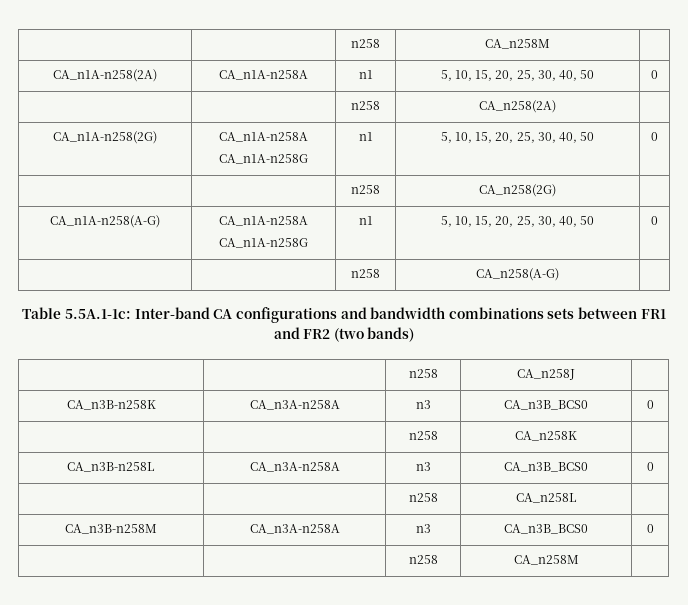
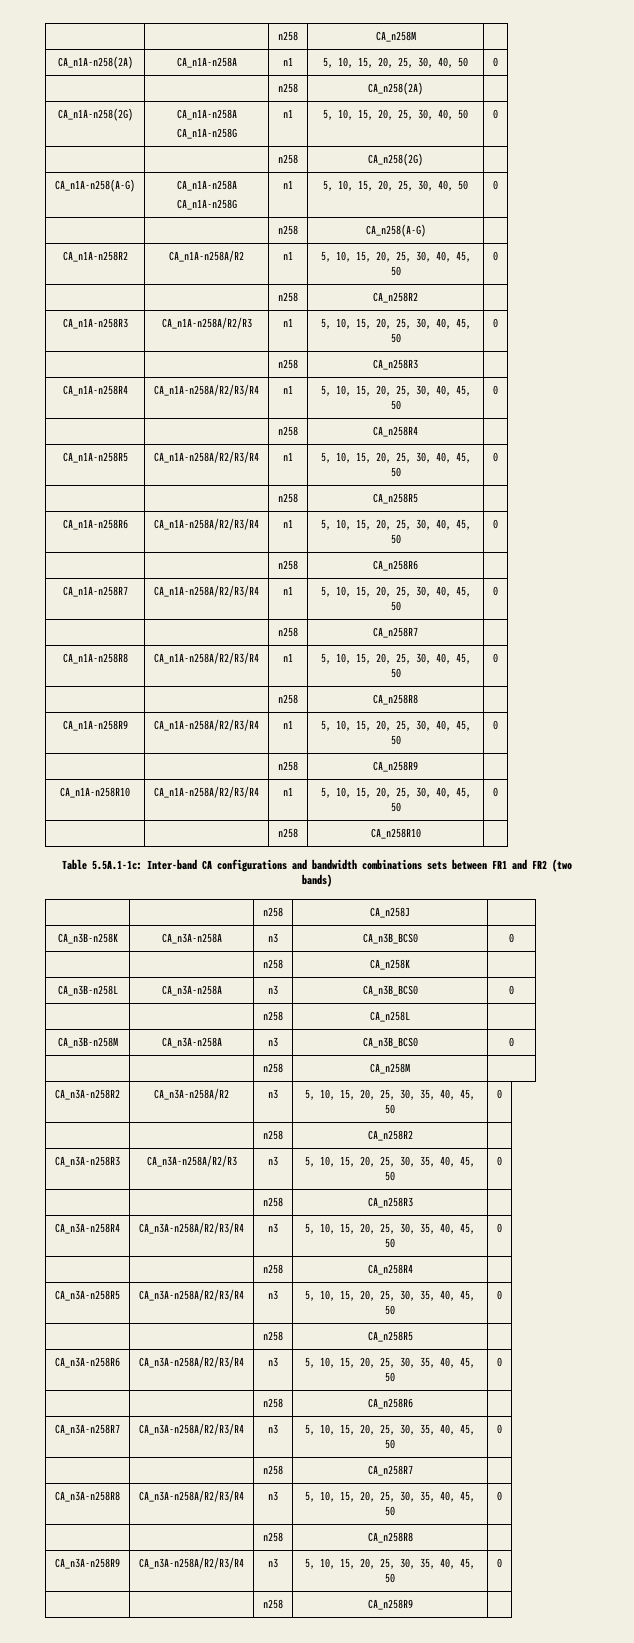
+ CA_n1A-n258R2 | CA_n1A-n258A/R2 | n1 | 5, 10, 15, 20, 25, 30, 40, 45, 50 | 0
+ | | n258 | CA_n258R2 |
+ CA_n1A-n258R3 | CA_n1A-n258A/R2/R3 | n1 | 5, 10, 15, 20, 25, 30, 40, 45, 50 | 0
+ | | n258 | CA_n258R3 |
+ CA_n1A-n258R4 | CA_n1A-n258A/R2/R3/R4 | n1 | 5, 10, 15, 20, 25, 30, 40, 45, 50 | 0
+ | | n258 | CA_n258R4 |
+ CA_n1A-n258R5 | CA_n1A-n258A/R2/R3/R4 | n1 | 5, 10, 15, 20, 25, 30, 40, 45, 50 | 0
+ | | n258 | CA_n258R5 |
+ CA_n1A-n258R6 | CA_n1A-n258A/R2/R3/R4 | n1 | 5, 10, 15, 20, 25, 30, 40, 45, 50 | 0
+ | | n258 | CA_n258R6 |
+ CA_n1A-n258R7 | CA_n1A-n258A/R2/R3/R4 | n1 | 5, 10, 15, 20, 25, 30, 40, 45, 50 | 0
+ | | n258 | CA_n258R7 |
+ CA_n1A-n258R8 | CA_n1A-n258A/R2/R3/R4 | n1 | 5, 10, 15, 20, 25, 30, 40, 45, 50 | 0
+ | | n258 | CA_n258R8 |
+ CA_n1A-n258R9 | CA_n1A-n258A/R2/R3/R4 | n1 | 5, 10, 15, 20, 25, 30, 40, 45, 50 | 0
+ | | n258 | CA_n258R9 |
+ CA_n1A-n258R10 | CA_n1A-n258A/R2/R3/R4 | n1 | 5, 10, 15, 20, 25, 30, 40, 45, 50 | 0
+ | | n258 | CA_n258R10 |
+ CA_n3A-n258R2 | CA_n3A-n258A/R2 | n3 | 5, 10, 15, 20, 25, 30, 35, 40, 45, 50 | 0
+ | | n258 | CA_n258R2 |
+ CA_n3A-n258R3 | CA_n3A-n258A/R2/R3 | n3 | 5, 10, 15, 20, 25, 30, 35, 40, 45, 50 | 0
+ | | n258 | CA_n258R3 |
+ CA_n3A-n258R4 | CA_n3A-n258A/R2/R3/R4 | n3 | 5, 10, 15, 20, 25, 30, 35, 40, 45, 50 | 0
+ | | n258 | CA_n258R4 |
+ CA_n3A-n258R5 | CA_n3A-n258A/R2/R3/R4 | n3 | 5, 10, 15, 20, 25, 30, 35, 40, 45, 50 | 0
+ | | n258 | CA_n258R5 |
+ CA_n3A-n258R6 | CA_n3A-n258A/R2/R3/R4 | n3 | 5, 10, 15, 20, 25, 30, 35, 40, 45, 50 | 0
+ | | n258 | CA_n258R6 |
+ CA_n3A-n258R7 | CA_n3A-n258A/R2/R3/R4 | n3 | 5, 10, 15, 20, 25, 30, 35, 40, 45, 50 | 0
+ | | n258 | CA_n258R7 |
+ CA_n3A-n258R8 | CA_n3A-n258A/R2/R3/R4 | n3 | 5, 10, 15, 20, 25, 30, 35, 40, 45, 50 | 0
+ | | n258 | CA_n258R8 |
+ CA_n3A-n258R9 | CA_n3A-n258A/R2/R3/R4 | n3 | 5, 10, 15, 20, 25, 30, 35, 40, 45, 50 | 0
+ | | n258 | CA_n258R9 |

